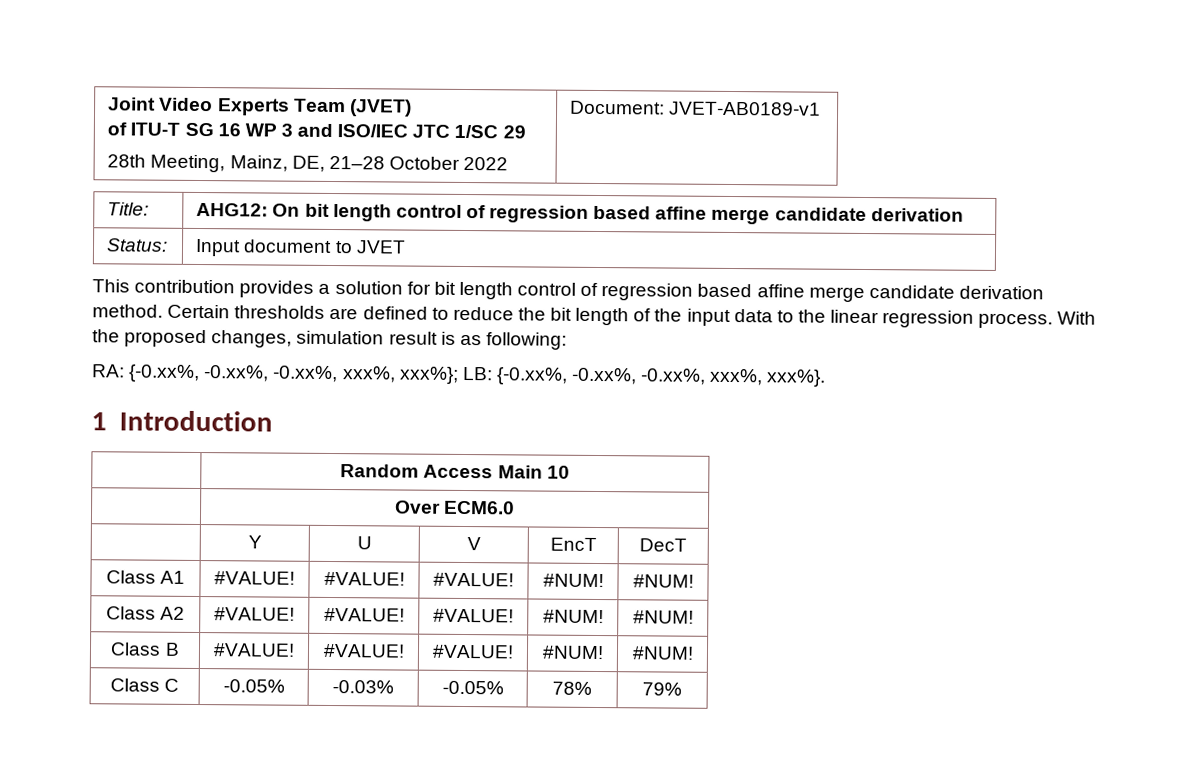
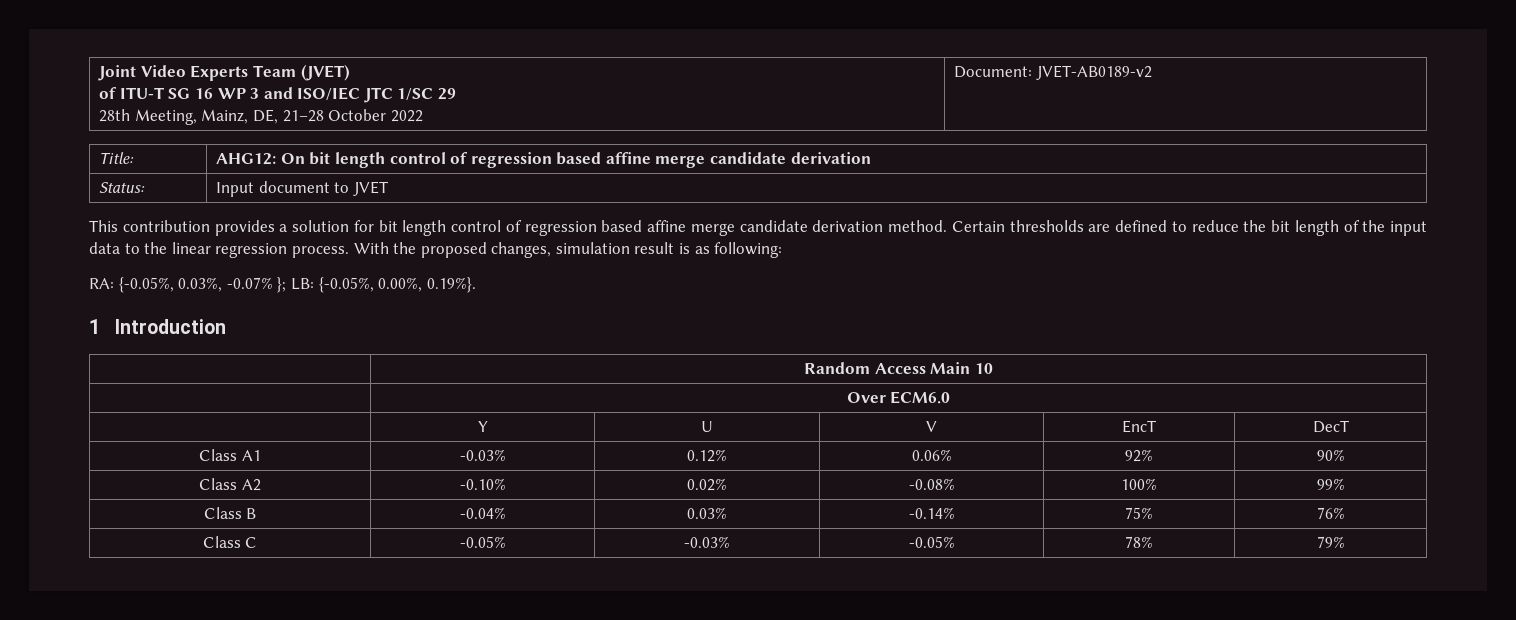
  Joint Video Experts Team (JVET)
  of ITU-T SG 16 WP 3 and ISO/IEC JTC 1/SC 29
- 28th Meeting, Mainz, DE, 21–28 October 2022 | Document: JVET-AB0189-v1
+ 28th Meeting, Mainz, DE, 21–28 October 2022 | Document: JVET-AB0189-v2
- RA: {-0.xx%, -0.xx%, -0.xx%, xxx%, xxx%}; LB: {-0.xx%, -0.xx%, -0.xx%, xxx%, xxx%}.
+ RA: {-0.05%, 0.03%, -0.07% }; LB: {-0.05%, 0.00%, 0.19%}.
- Class A1 | #VALUE! | #VALUE! | #VALUE! | #NUM! | #NUM!
- Class A2 | #VALUE! | #VALUE! | #VALUE! | #NUM! | #NUM!
- Class B | #VALUE! | #VALUE! | #VALUE! | #NUM! | #NUM!
+ Class A1 | -0.03% | 0.12% | 0.06% | 92% | 90%
+ Class A2 | -0.10% | 0.02% | -0.08% | 100% | 99%
+ Class B | -0.04% | 0.03% | -0.14% | 75% | 76%

